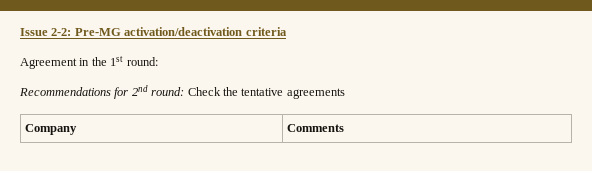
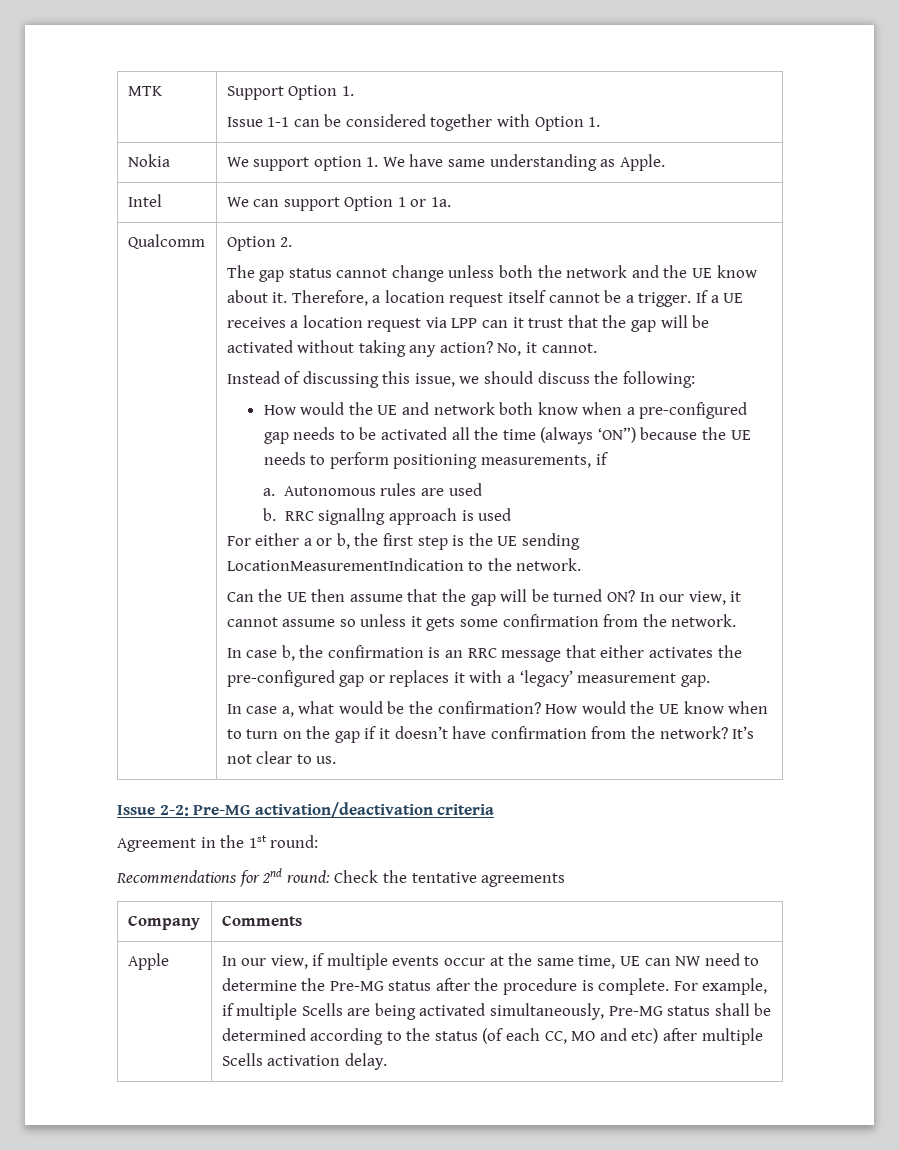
+ MTK | Support Option 1.
+ Issue 1-1 can be considered together with Option 1.
+ Nokia | We support option 1. We have same understanding as Apple.
+ Intel | We can support Option 1 or 1a.
+ Qualcomm | Option 2.
+ The gap status cannot change unless both the network and the UE know about it. Therefore, a location request itself cannot be a trigger. If a UE receives a location request via LPP can it trust that the gap will be activated without taking any action? No, it cannot.
+ Instead of discussing this issue, we should discuss the following:
+ How would the UE and network both know when a pre-configured gap needs to be activated all the time (always ‘ON”) because the UE needs to perform positioning measurements, if
+ a. Autonomous rules are used
+ b. RRC signallng approach is used
+ For either a or b, the first step is the UE sending LocationMeasurementIndication to the network.
+ Can the UE then assume that the gap will be turned ON? In our view, it cannot assume so unless it gets some confirmation from the network.
+ In case b, the confirmation is an RRC message that either activates the pre-configured gap or replaces it with a ‘legacy’ measurement gap.
+ In case a, what would be the confirmation? How would the UE know when to turn on the gap if it doesn’t have confirmation from the network? It’s not clear to us.
+ Apple | In our view, if multiple events occur at the same time, UE can NW need to determine the Pre-MG status after the procedure is complete. For example, if multiple Scells are being activated simultaneously, Pre-MG status shall be determined according to the status (of each CC, MO and etc) after multiple Scells activation delay.

